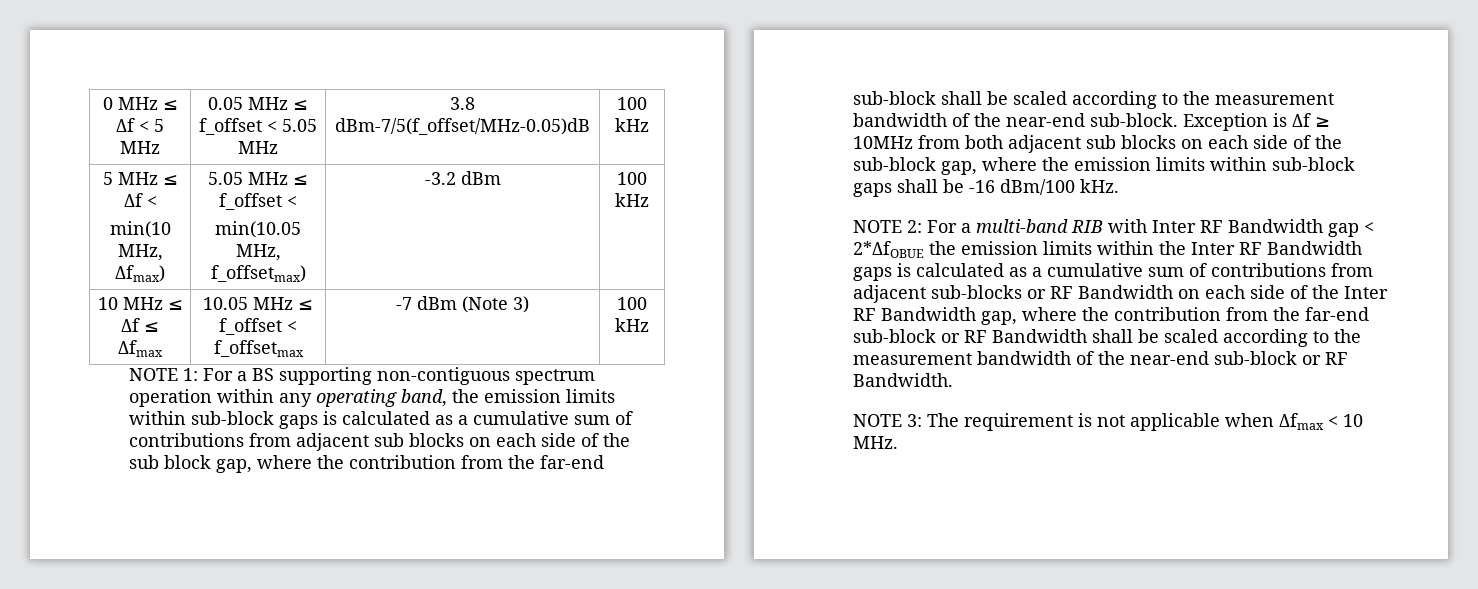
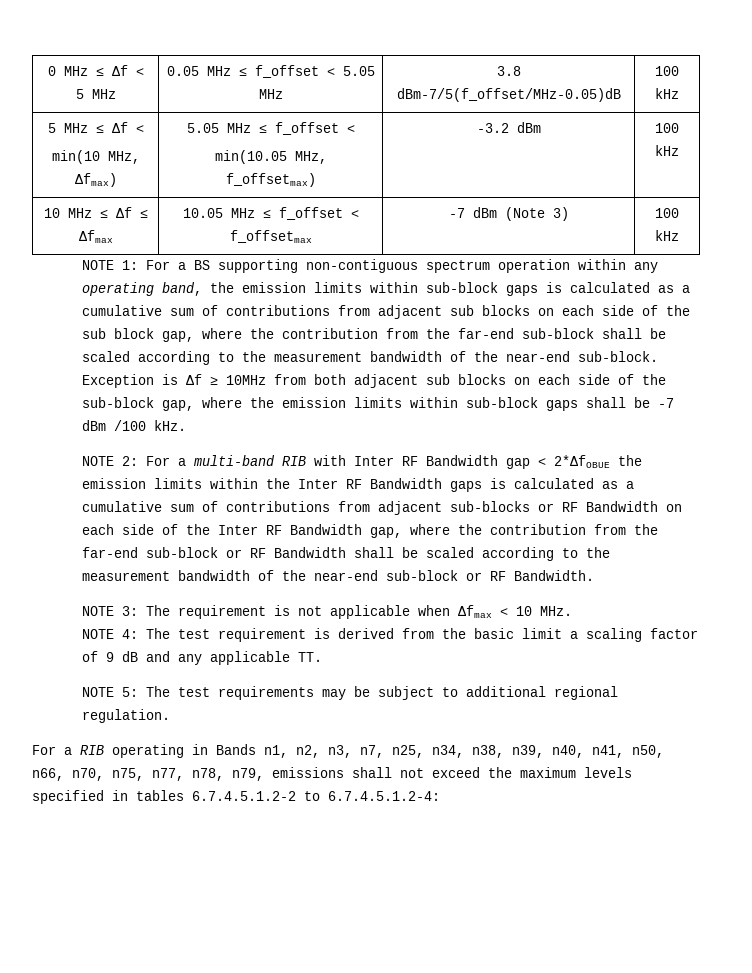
- Exception is Δf ≥ 10MHz from both adjacent sub blocks on each side of the sub-block gap, where the emission limits within sub-block gaps shall be -16 dBm/100 kHz.
+ Exception is Δf ≥ 10MHz from both adjacent sub blocks on each side of the sub-block gap, where the emission limits within sub-block gaps shall be -7 dBm /100 kHz.
+ NOTE 4: The test requirement is derived from the basic limit a scaling factor of 9 dB and any applicable TT.
+ NOTE 5: The test requirements may be subject to additional regional regulation.
+ For a RIB operating in Bands n1, n2, n3, n7, n25, n34, n38, n39, n40, n41, n50, n66, n70, n75, n77, n78, n79, emissions shall not exceed the maximum levels specified in tables 6.7.4.5.1.2-2 to 6.7.4.5.1.2-4:

